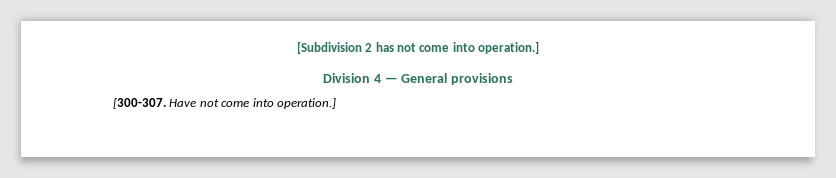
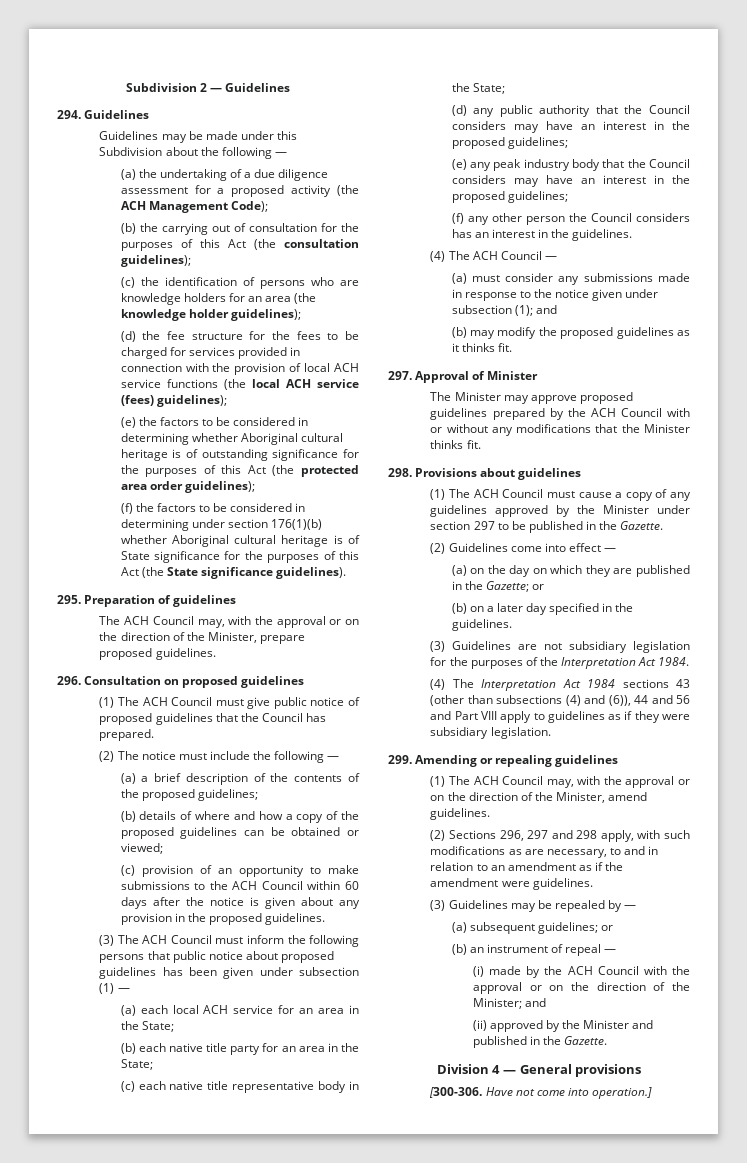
- [Subdivision 2 has not come into operation.]
+ Subdivision 2 — Guidelines
+ 294. Guidelines
+ Guidelines may be made under this Subdivision about the following —
+ (a) the undertaking of a due diligence assessment for a proposed activity (the ACH Management Code);
+ (b) the carrying out of consultation for the purposes of this Act (the consultation guidelines);
+ (c) the identification of persons who are knowledge holders for an area (the knowledge holder guidelines);
+ (d) the fee structure for the fees to be charged for services provided in connection with the provision of local ACH service functions (the local ACH service (fees) guidelines);
+ (e) the factors to be considered in determining whether Aboriginal cultural heritage is of outstanding significance for the purposes of this Act (the protected area order guidelines);
+ (f) the factors to be considered in determining under section 176(1)(b) whether Aboriginal cultural heritage is of State significance for the purposes of this Act (the State significance guidelines).
+ 295. Preparation of guidelines
+ The ACH Council may, with the approval or on the direction of the Minister, prepare proposed guidelines.
+ 296. Consultation on proposed guidelines
+ (1) The ACH Council must give public notice of proposed guidelines that the Council has prepared.
+ (2) The notice must include the following —
+ (a) a brief description of the contents of the proposed guidelines;
+ (b) details of where and how a copy of the proposed guidelines can be obtained or viewed;
+ (c) provision of an opportunity to make submissions to the ACH Council within 60 days after the notice is given about any provision in the proposed guidelines.
+ (3) The ACH Council must inform the following persons that public notice about proposed guidelines has been given under subsection (1) —
+ (a) each local ACH service for an area in the State;
+ (b) each native title party for an area in the State;
+ (c) each native title representative body in the State;
+ (d) any public authority that the Council considers may have an interest in the proposed guidelines;
+ (e) any peak industry body that the Council considers may have an interest in the proposed guidelines;
+ (f) any other person the Council considers has an interest in the guidelines.
+ (4) The ACH Council —
+ (a) must consider any submissions made in response to the notice given under subsection (1); and
+ (b) may modify the proposed guidelines as it thinks fit.
+ 297. Approval of Minister
+ The Minister may approve proposed guidelines prepared by the ACH Council with or without any modifications that the Minister thinks fit.
+ 298. Provisions about guidelines
+ (1) The ACH Council must cause a copy of any guidelines approved by the Minister under section 297 to be published in the Gazette.
+ (2) Guidelines come into effect —
+ (a) on the day on which they are published in the Gazette; or
+ (b) on a later day specified in the guidelines.
+ (3) Guidelines are not subsidiary legislation for the purposes of the Interpretation Act 1984.
+ (4) The Interpretation Act 1984 sections 43 (other than subsections (4) and (6)), 44 and 56 and Part VIII apply to guidelines as if they were subsidiary legislation.
+ 299. Amending or repealing guidelines
+ (1) The ACH Council may, with the approval or on the direction of the Minister, amend guidelines.
+ (2) Sections 296, 297 and 298 apply, with such modifications as are necessary, to and in relation to an amendment as if the amendment were guidelines.
+ (3) Guidelines may be repealed by —
+ (a) subsequent guidelines; or
+ (b) an instrument of repeal —
+ (i) made by the ACH Council with the approval or on the direction of the Minister; and
+ (ii) approved by the Minister and published in the Gazette.
- [300-307.
+ [300-306.

